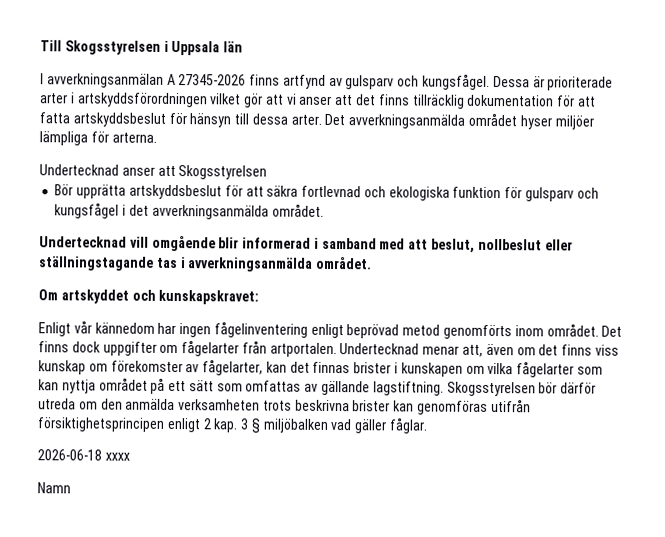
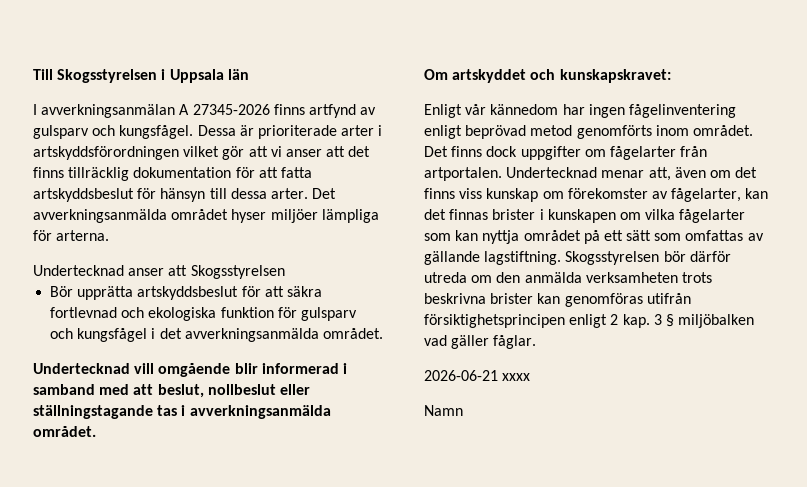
- 2026-06-18 xxxx
+ 2026-06-21 xxxx

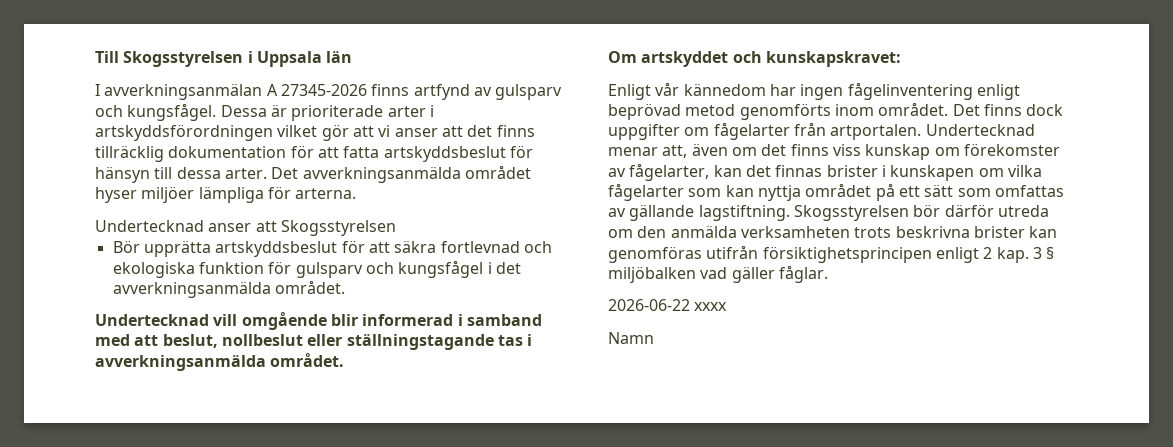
- 2026-06-21 xxxx
+ 2026-06-22 xxxx

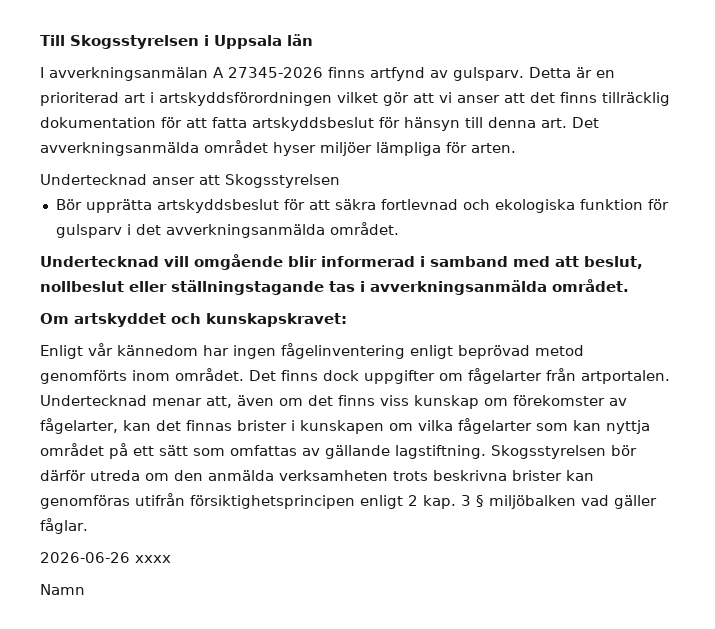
- I avverkningsanmälan A 27345-2026 finns artfynd av gulsparv och kungsfågel. Dessa är prioriterade arter i artskyddsförordningen vilket gör att vi anser att det finns tillräcklig dokumentation för att fatta artskyddsbeslut för hänsyn till dessa arter. Det avverkningsanmälda området hyser miljöer lämpliga för arterna.
+ I avverkningsanmälan A 27345-2026 finns artfynd av gulsparv. Detta är en prioriterad art i artskyddsförordningen vilket gör att vi anser att det finns tillräcklig dokumentation för att fatta artskyddsbeslut för hänsyn till denna art. Det avverkningsanmälda området hyser miljöer lämpliga för arten.
- Bör upprätta artskyddsbeslut för att säkra fortlevnad och ekologiska funktion för gulsparv och kungsfågel i det avverkningsanmälda området.
+ Bör upprätta artskyddsbeslut för att säkra fortlevnad och ekologiska funktion för gulsparv i det avverkningsanmälda området.
- 2026-06-22 xxxx
+ 2026-06-26 xxxx

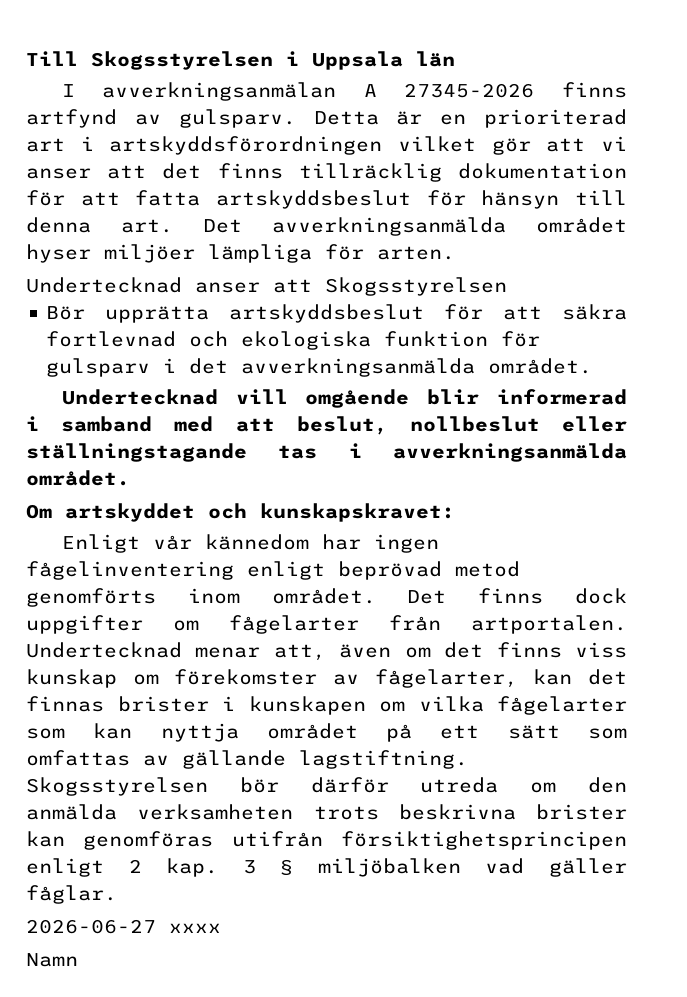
- 2026-06-26 xxxx
+ 2026-06-27 xxxx

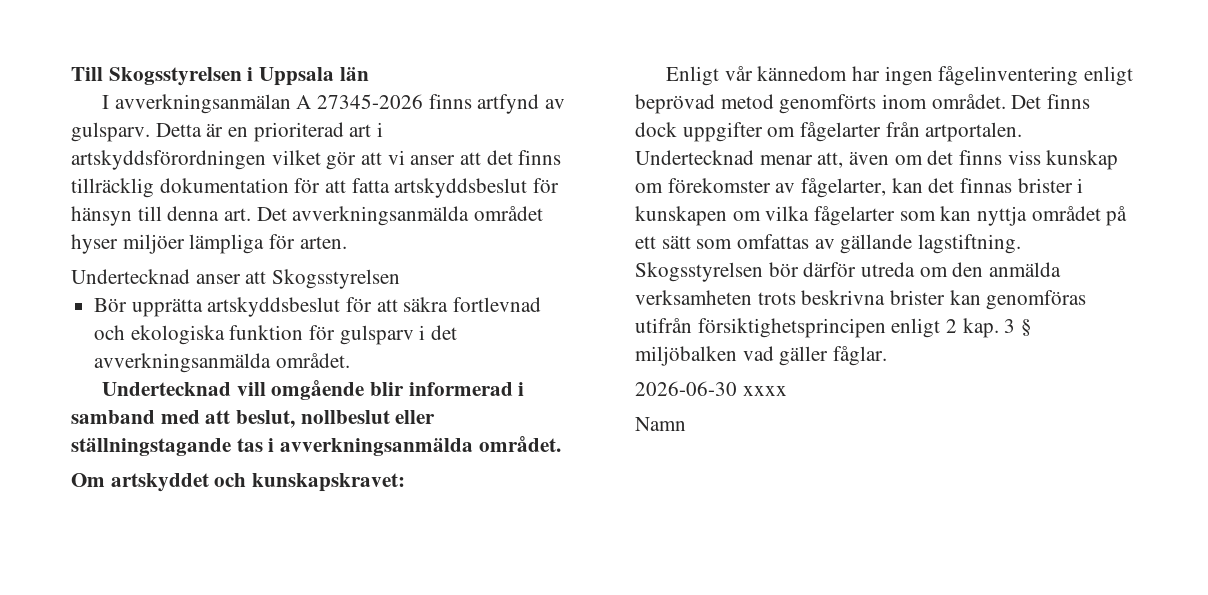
- 2026-06-27 xxxx
+ 2026-06-30 xxxx

